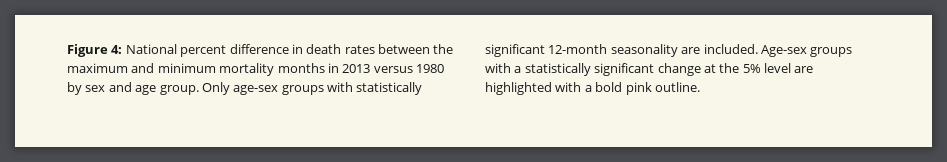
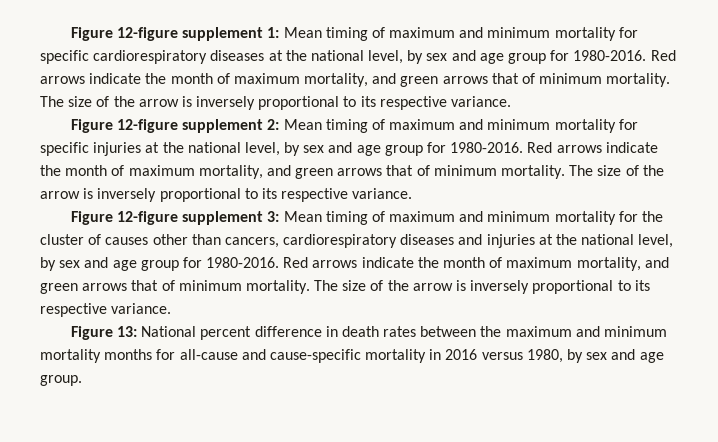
- Figure 4: National percent difference in death rates between the maximum and minimum mortality months in 2013 versus 1980 by sex and age group. Only age-sex groups with statistically significant 12-month seasonality are included. Age-sex groups with a statistically significant change at the 5% level are highlighted with a bold pink outline.
+ Figure 12-figure supplement 1: Mean timing of maximum and minimum mortality for specific cardiorespiratory diseases at the national level, by sex and age group for 1980-2016. Red arrows indicate the month of maximum mortality, and green arrows that of minimum mortality. The size of the arrow is inversely proportional to its respective variance.
+ Figure 12-figure supplement 2: Mean timing of maximum and minimum mortality for specific injuries at the national level, by sex and age group for 1980-2016. Red arrows indicate the month of maximum mortality, and green arrows that of minimum mortality. The size of the arrow is inversely proportional to its respective variance.
+ Figure 12-figure supplement 3: Mean timing of maximum and minimum mortality for the cluster of causes other than cancers, cardiorespiratory diseases and injuries at the national level, by sex and age group for 1980-2016. Red arrows indicate the month of maximum mortality, and green arrows that of minimum mortality. The size of the arrow is inversely proportional to its respective variance.
+ Figure 13: National percent difference in death rates between the maximum and minimum mortality months for all-cause and cause-specific mortality in 2016 versus 1980, by sex and age group.

